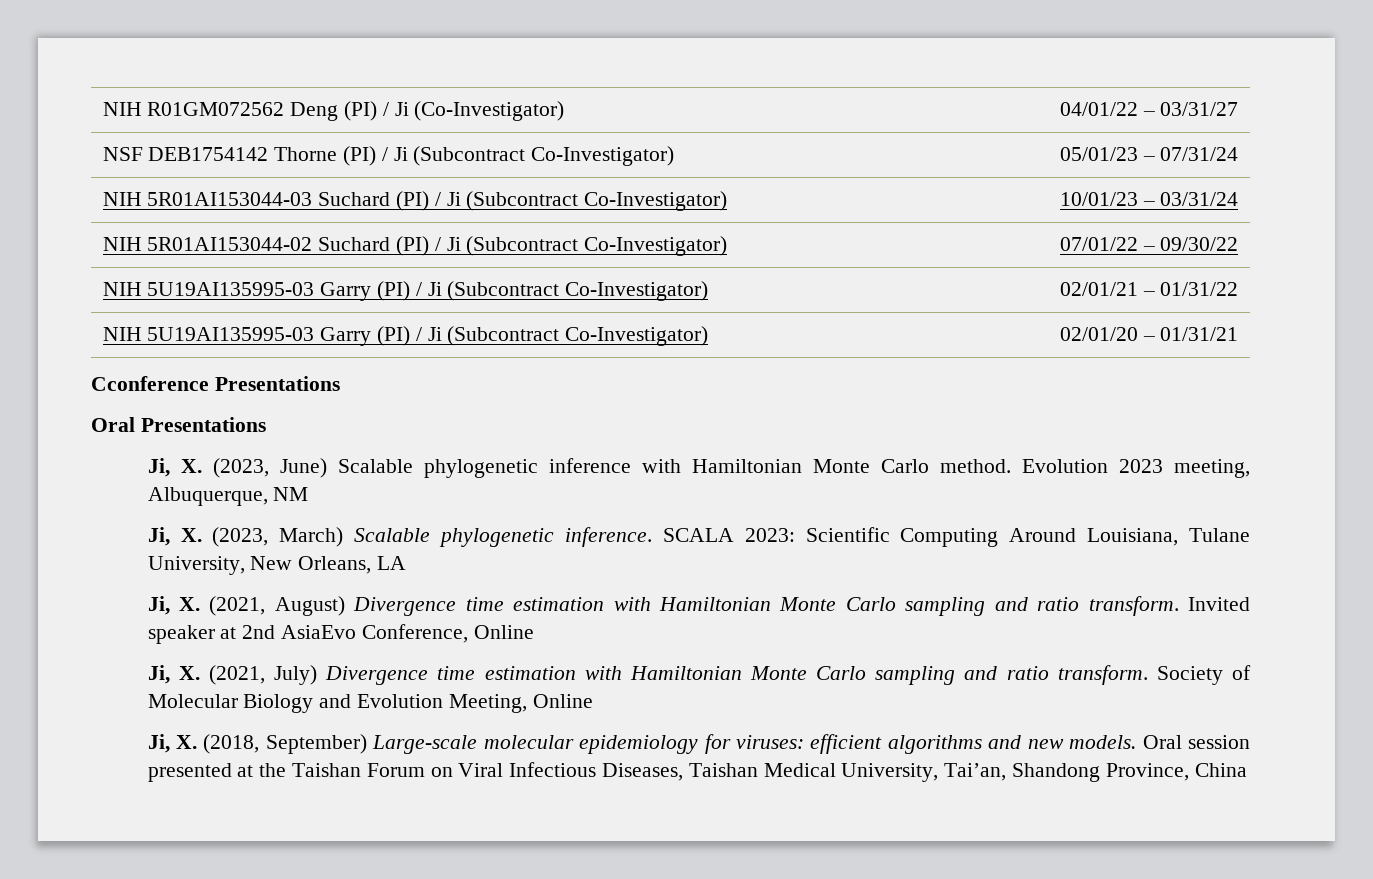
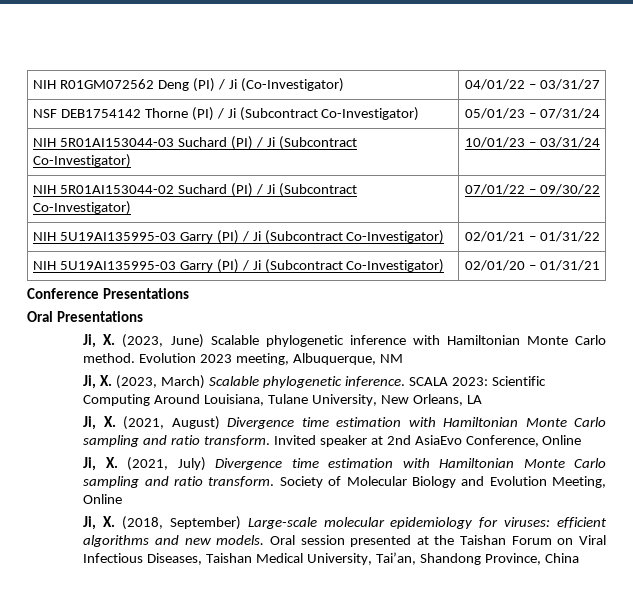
- Cconference Presentations
+ Conference Presentations

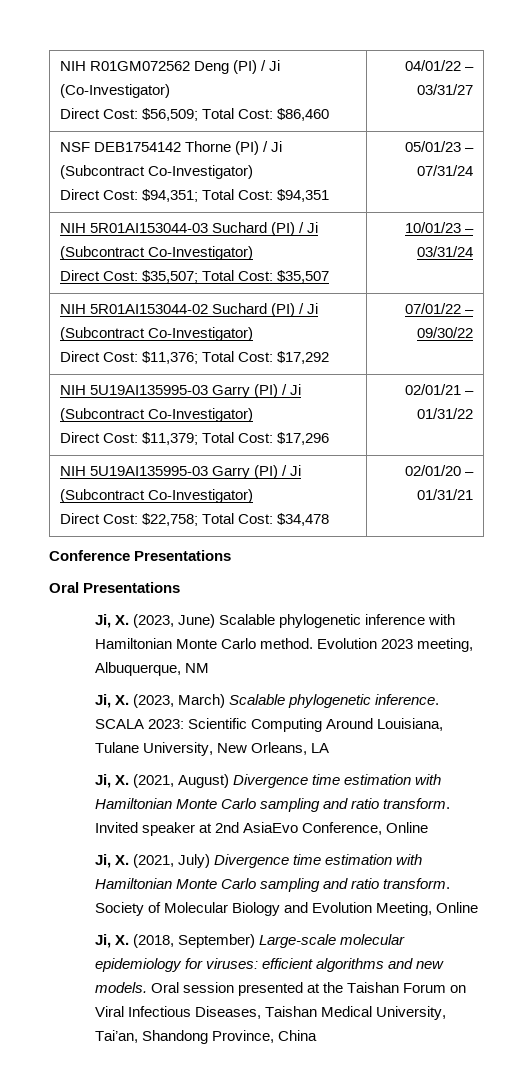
- NIH R01GM072562 Deng (PI) / Ji (Co-Investigator) | 04/01/22 – 03/31/27
+ NIH R01GM072562 Deng (PI) / Ji (Co-Investigator)
+ Direct Cost: $56,509; Total Cost: $86,460 | 04/01/22 – 03/31/27
- NSF DEB1754142 Thorne (PI) / Ji (Subcontract Co-Investigator) | 05/01/23 – 07/31/24
+ NSF DEB1754142 Thorne (PI) / Ji (Subcontract Co-Investigator)
+ Direct Cost: $94,351; Total Cost: $94,351 | 05/01/23 – 07/31/24
- NIH 5R01AI153044-03 Suchard (PI) / Ji (Subcontract Co-Investigator) | 10/01/23 – 03/31/24
+ NIH 5R01AI153044-03 Suchard (PI) / Ji (Subcontract Co-Investigator)
+ Direct Cost: $35,507; Total Cost: $35,507 | 10/01/23 – 03/31/24
- NIH 5R01AI153044-02 Suchard (PI) / Ji (Subcontract Co-Investigator) | 07/01/22 – 09/30/22
- NIH 5U19AI135995-03 Garry (PI) / Ji (Subcontract Co-Investigator) | 02/01/21 – 01/31/22
- NIH 5U19AI135995-03 Garry (PI) / Ji (Subcontract Co-Investigator) | 02/01/20 – 01/31/21
+ NIH 5R01AI153044-02 Suchard (PI) / Ji (Subcontract Co-Investigator)
+ Direct Cost: $11,376; Total Cost: $17,292 | 07/01/22 – 09/30/22
+ NIH 5U19AI135995-03 Garry (PI) / Ji (Subcontract Co-Investigator)
+ Direct Cost: $11,379; Total Cost: $17,296 | 02/01/21 – 01/31/22
+ NIH 5U19AI135995-03 Garry (PI) / Ji (Subcontract Co-Investigator)
+ Direct Cost: $22,758; Total Cost: $34,478 | 02/01/20 – 01/31/21

